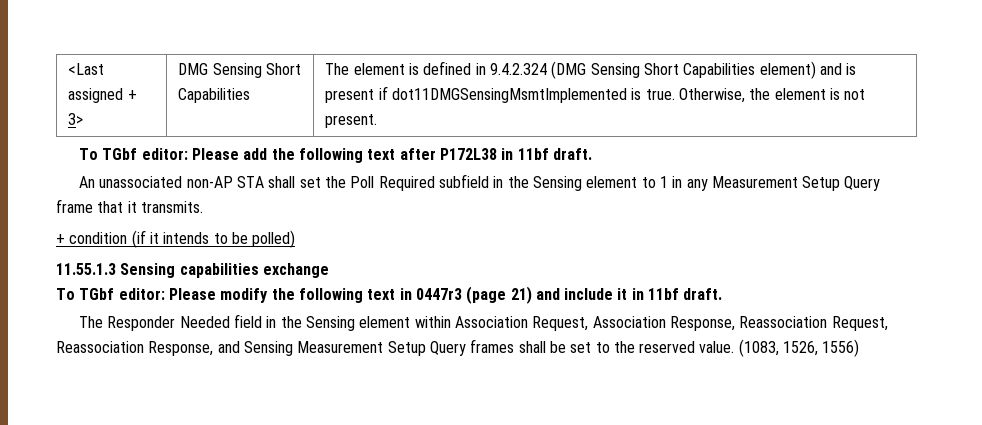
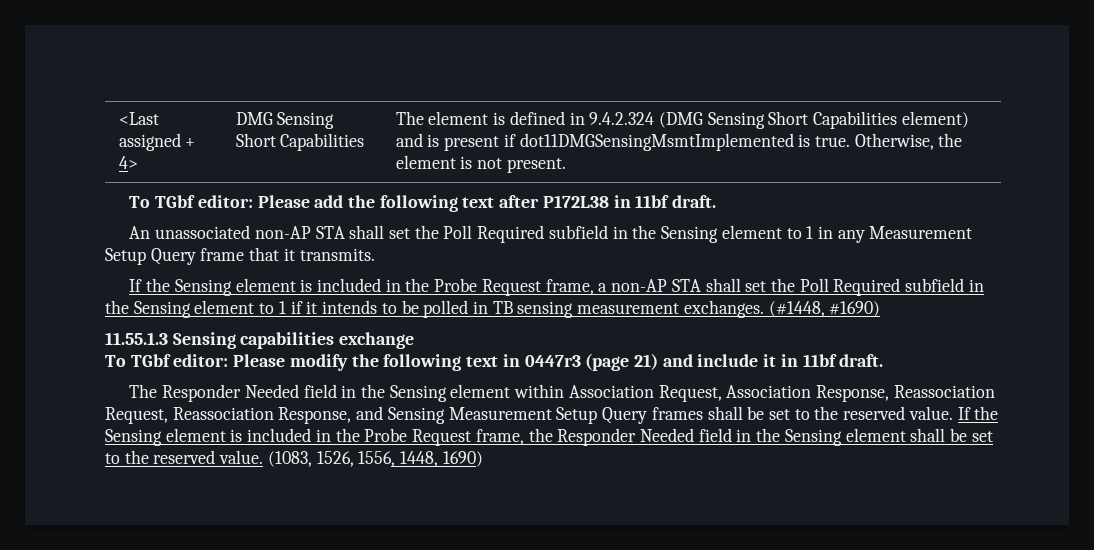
- <Last assigned + 3> | DMG Sensing Short Capabilities | The element is defined in 9.4.2.324 (DMG Sensing Short Capabilities element) and is present if dot11DMGSensingMsmtImplemented is true. Otherwise, the element is not present.
+ <Last assigned + 4> | DMG Sensing Short Capabilities | The element is defined in 9.4.2.324 (DMG Sensing Short Capabilities element) and is present if dot11DMGSensingMsmtImplemented is true. Otherwise, the element is not present.
- + condition (if it intends to be polled)
+ If the Sensing element is included in the Probe Request frame, a non-AP STA shall set the Poll Required subfield in the Sensing element to 1 if it intends to be polled in TB sensing measurement exchanges. (#1448, #1690)
- (1083, 1526, 1556)
+ If the Sensing element is included in the Probe Request frame, the Responder Needed field in the Sensing element shall be set to the reserved value. (1083, 1526, 1556, 1448, 1690)

